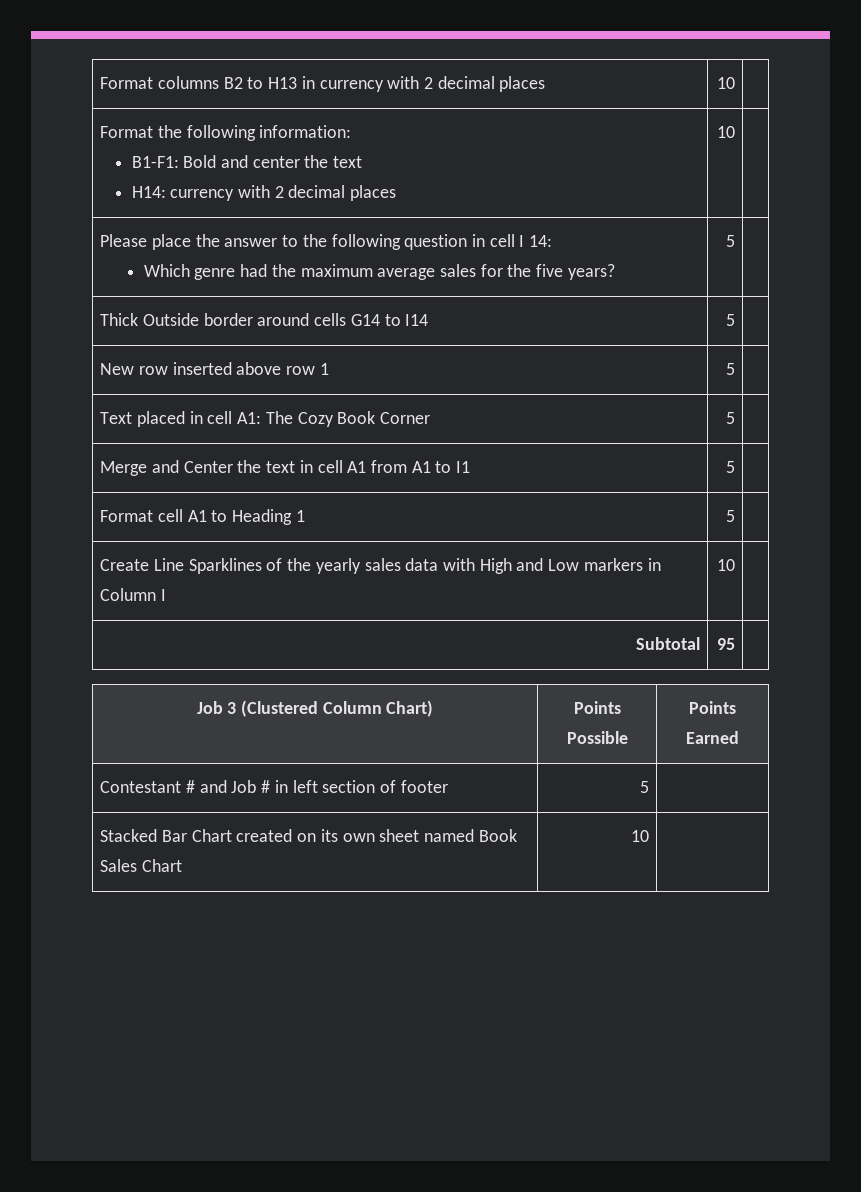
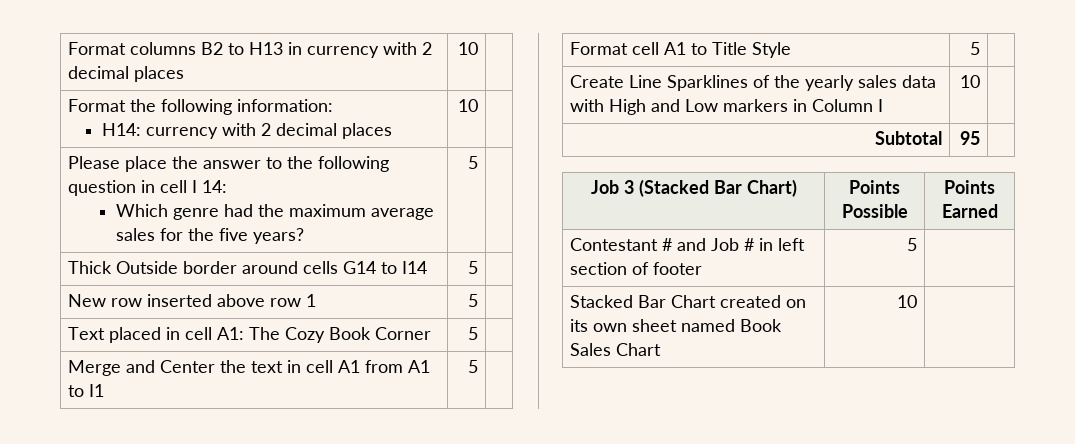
  Format the following information:
- B1-F1: Bold and center the text
- Format cell A1 to Heading 1 | 5 |
+ Format cell A1 to Title Style | 5 |
- Job 3 (Clustered Column Chart) | Points Possible | Points Earned
+ Job 3 (Stacked Bar Chart) | Points Possible | Points Earned

